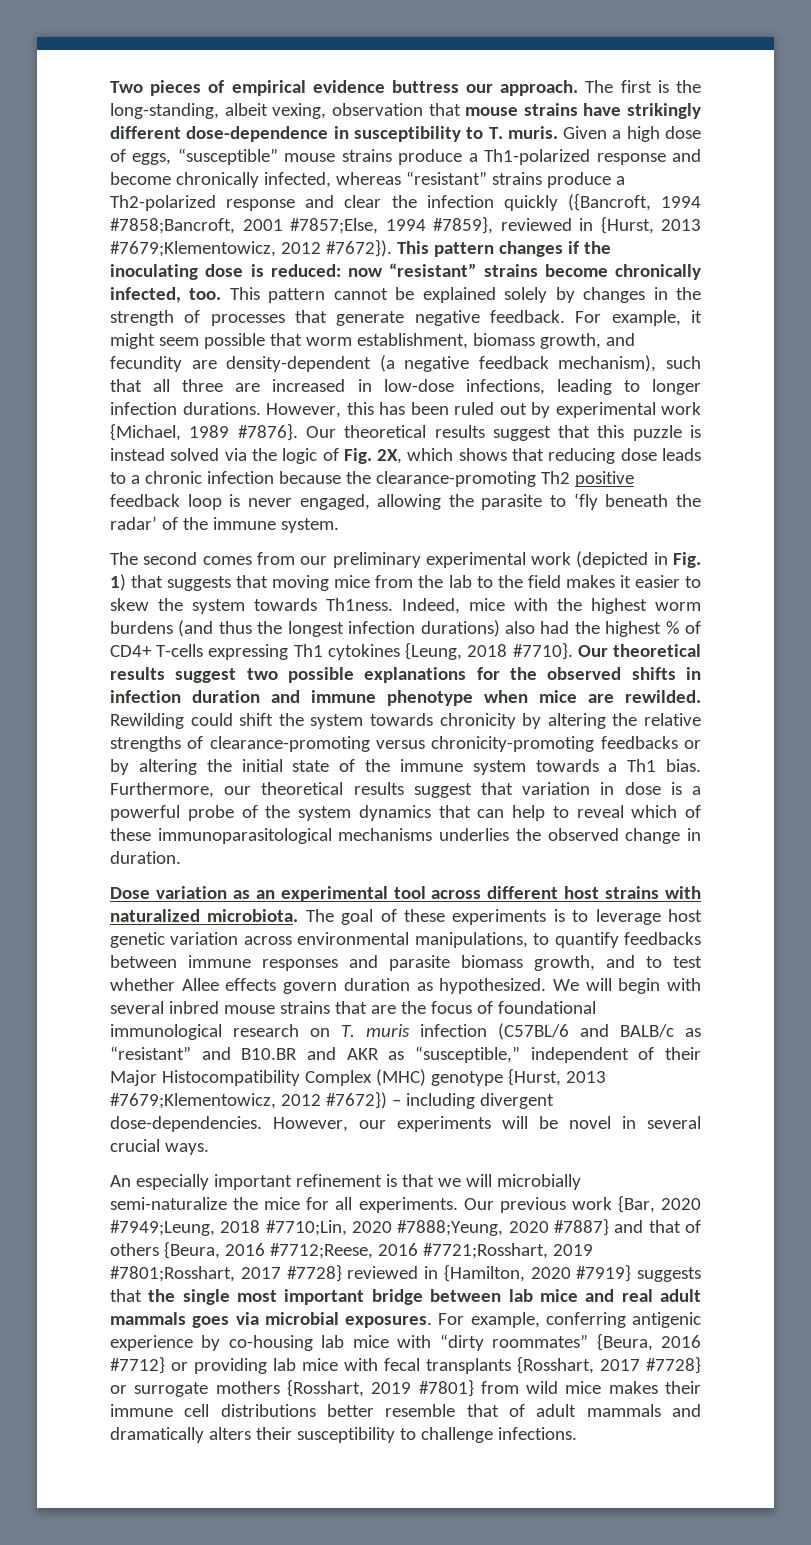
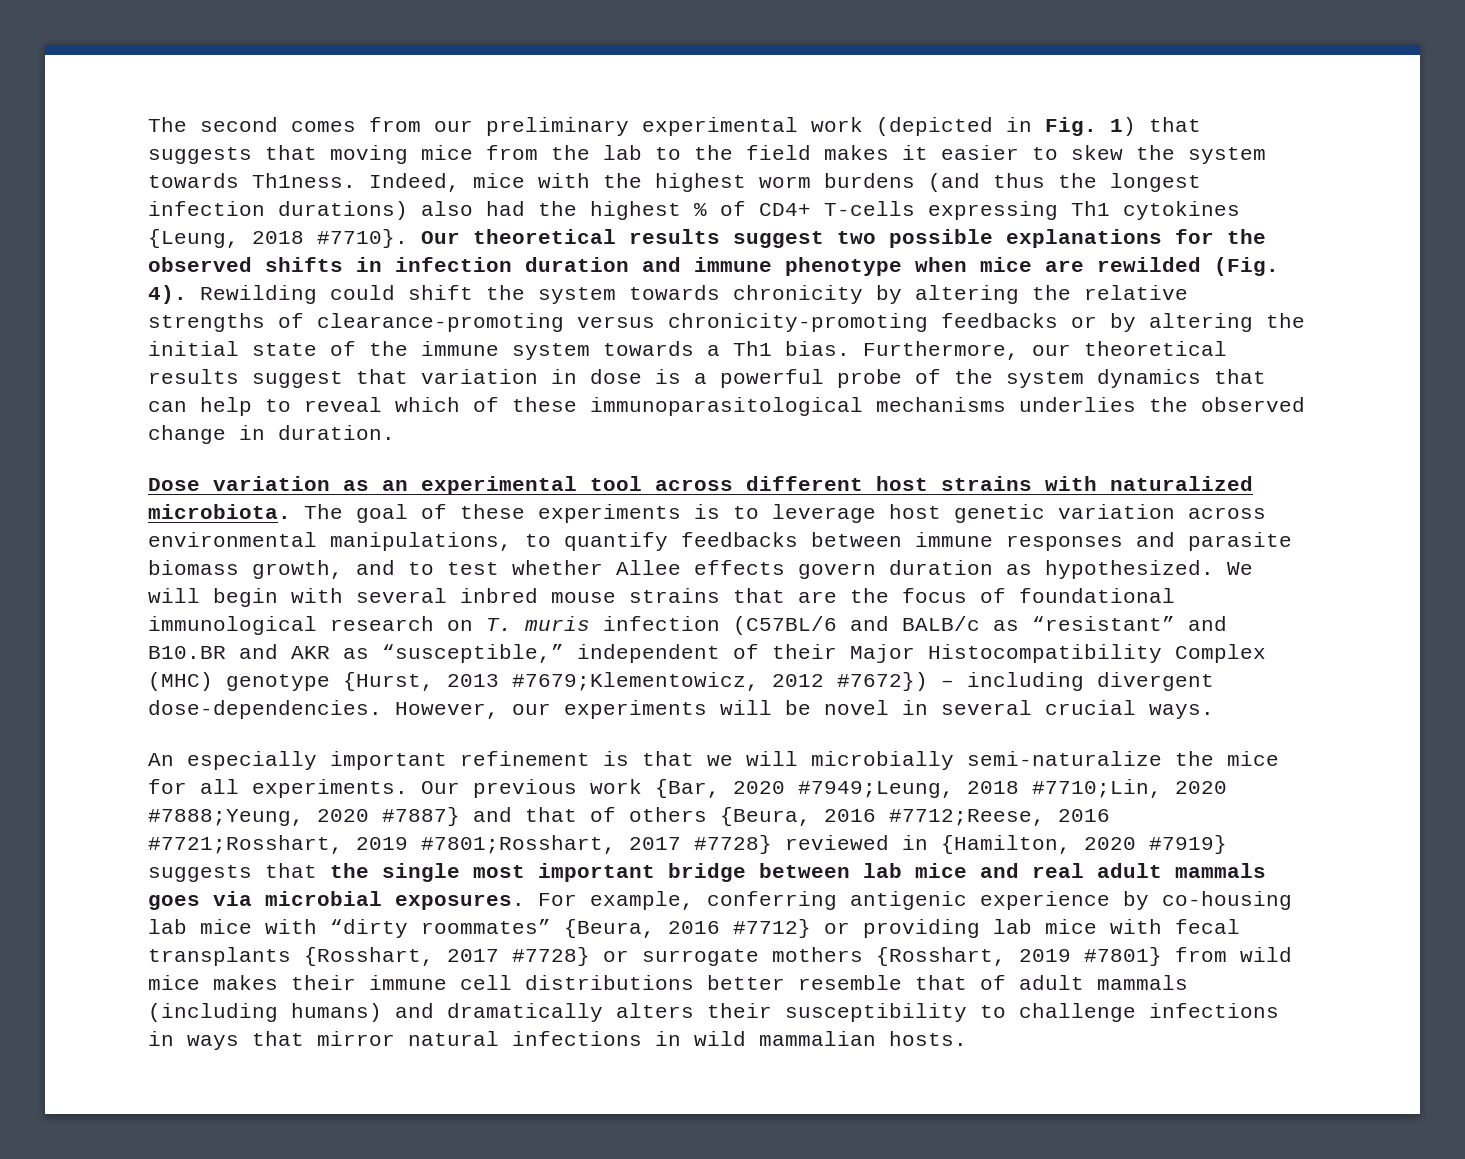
- Two pieces of empirical evidence buttress our approach. The first is the long-standing, albeit vexing, observation that mouse strains have strikingly different dose-dependence in susceptibility to T. muris. Given a high dose of eggs, “susceptible” mouse strains produce a Th1-polarized response and become chronically infected, whereas “resistant” strains produce a Th2-polarized response and clear the infection quickly ({Bancroft, 1994 #7858;Bancroft, 2001 #7857;Else, 1994 #7859}, reviewed in {Hurst, 2013 #7679;Klementowicz, 2012 #7672}). This pattern changes if the inoculating dose is reduced: now “resistant” strains become chronically infected, too. This pattern cannot be explained solely by changes in the strength of processes that generate negative feedback. For example, it might seem possible that worm establishment, biomass growth, and fecundity are density-dependent (a negative feedback mechanism), such that all three are increased in low-dose infections, leading to longer infection durations. However, this has been ruled out by experimental work {Michael, 1989 #7876}. Our theoretical results suggest that this puzzle is instead solved via the logic of Fig. 2X, which shows that reducing dose leads to a chronic infection because the clearance-promoting Th2 positive feedback loop is never engaged, allowing the parasite to ‘fly beneath the radar’ of the immune system.
- Our theoretical results suggest two possible explanations for the observed shifts in infection duration and immune phenotype when mice are rewilded.
+ Our theoretical results suggest two possible explanations for the observed shifts in infection duration and immune phenotype when mice are rewilded (Fig. 4).
- For example, conferring antigenic experience by co-housing lab mice with “dirty roommates” {Beura, 2016 #7712} or providing lab mice with fecal transplants {Rosshart, 2017 #7728} or surrogate mothers {Rosshart, 2019 #7801} from wild mice makes their immune cell distributions better resemble that of adult mammals and dramatically alters their susceptibility to challenge infections.
+ For example, conferring antigenic experience by co-housing lab mice with “dirty roommates” {Beura, 2016 #7712} or providing lab mice with fecal transplants {Rosshart, 2017 #7728} or surrogate mothers {Rosshart, 2019 #7801} from wild mice makes their immune cell distributions better resemble that of adult mammals (including humans) and dramatically alters their susceptibility to challenge infections in ways that mirror natural infections in wild mammalian hosts.

